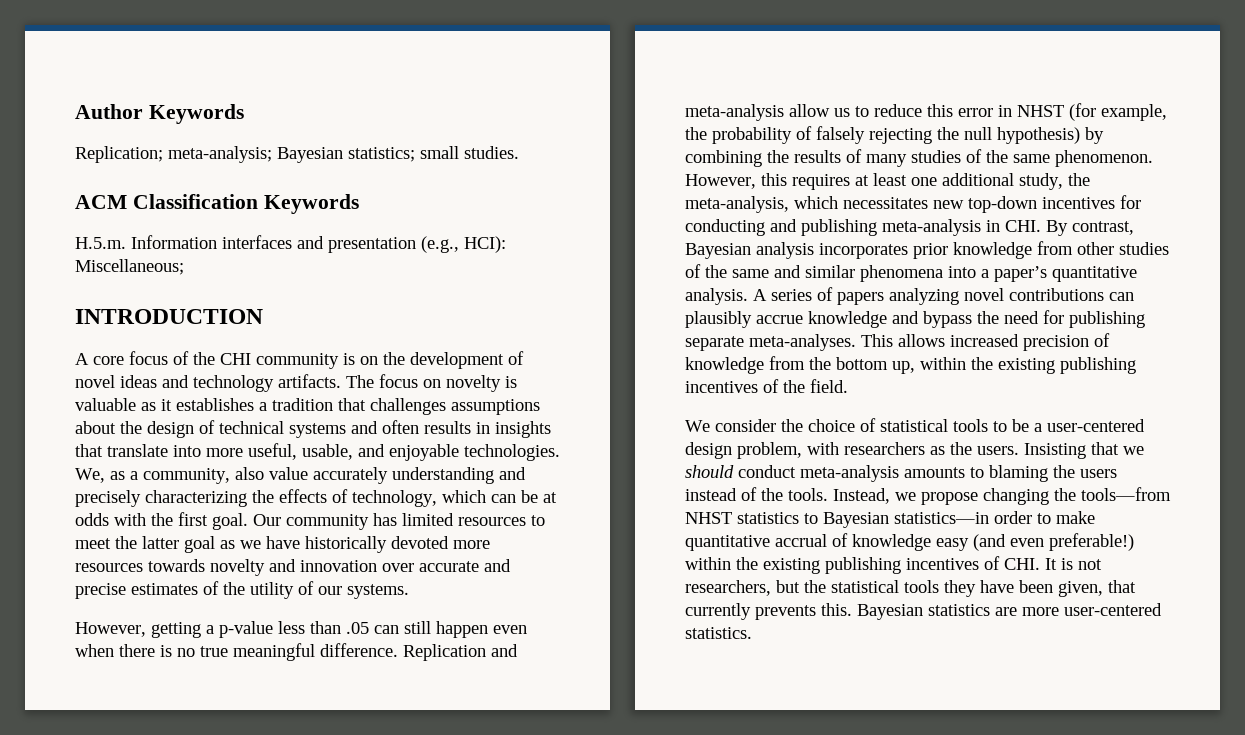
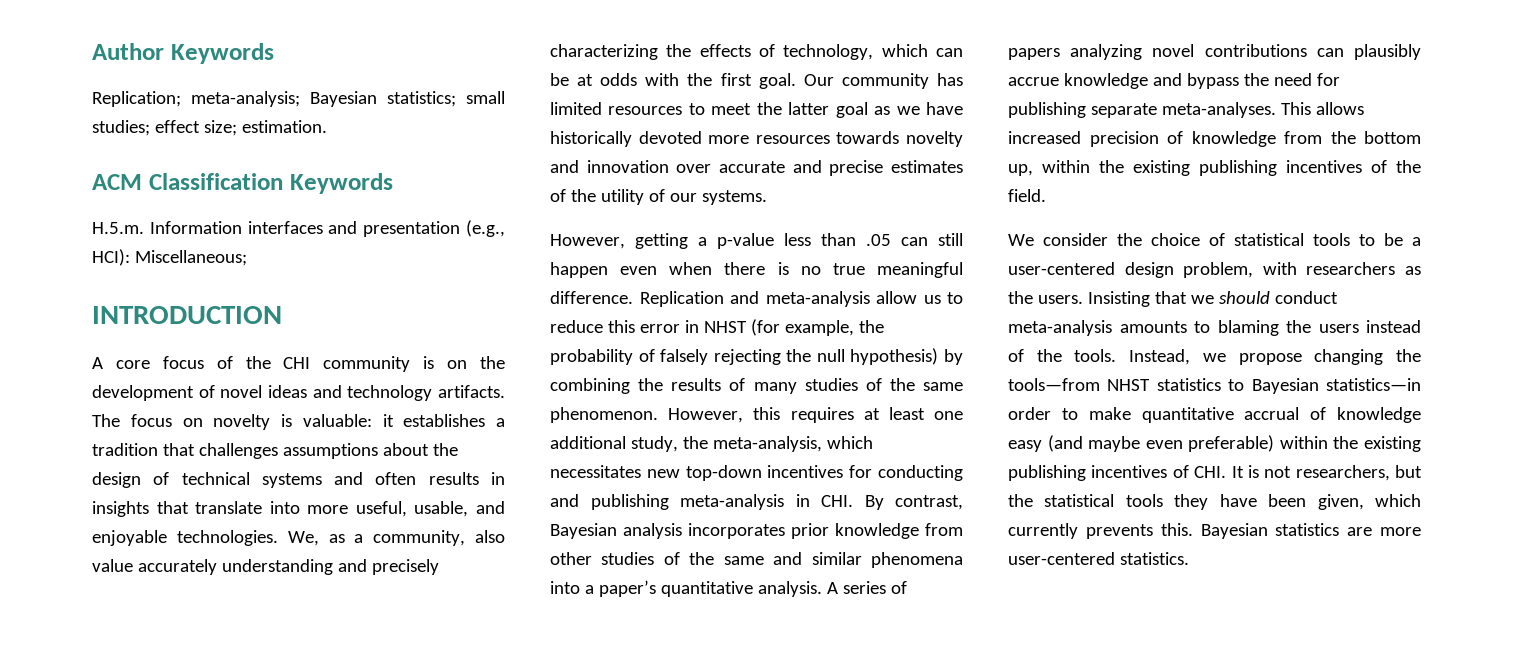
- Replication; meta-analysis; Bayesian statistics; small studies.
+ Replication; meta-analysis; Bayesian statistics; small studies; effect size; estimation.
- The focus on novelty is valuable as it establishes a tradition that challenges assumptions about the design of technical systems and often results in insights that translate into more useful, usable, and enjoyable technologies.
+ The focus on novelty is valuable: it establishes a tradition that challenges assumptions about the design of technical systems and often results in insights that translate into more useful, usable, and enjoyable technologies.
- Instead, we propose changing the tools—from NHST statistics to Bayesian statistics—in order to make quantitative accrual of knowledge easy (and even preferable!) within the existing publishing incentives of CHI. It is not researchers, but the statistical tools they have been given, that currently prevents this.
+ Instead, we propose changing the tools—from NHST statistics to Bayesian statistics—in order to make quantitative accrual of knowledge easy (and maybe even preferable) within the existing publishing incentives of CHI. It is not researchers, but the statistical tools they have been given, which currently prevents this.

